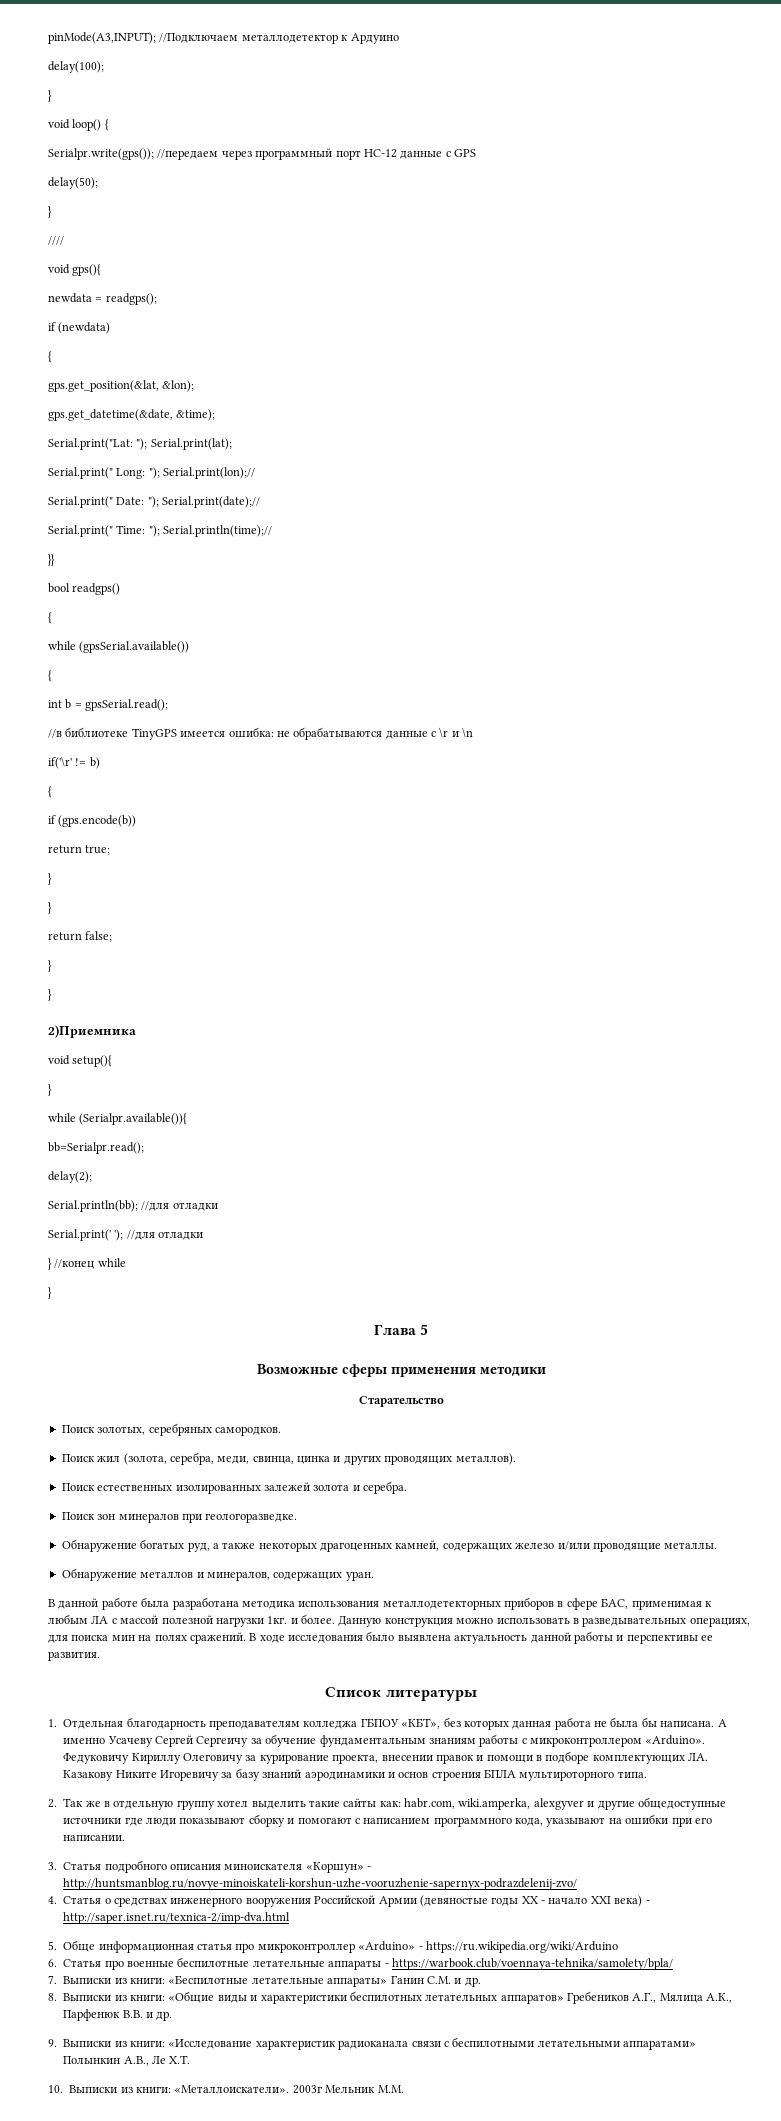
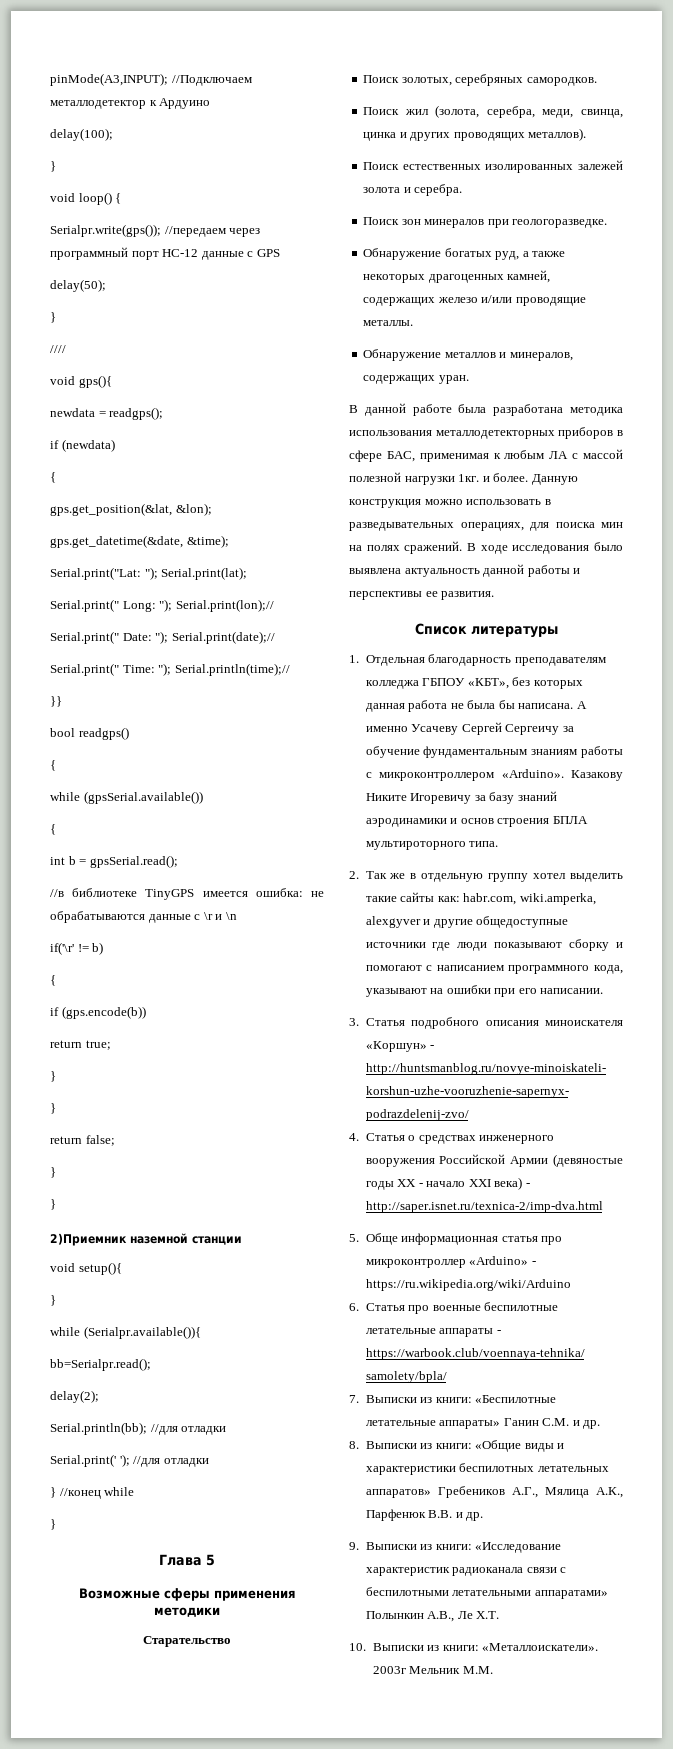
- 2)Приемника
+ 2)Приемник наземной станции
- Федуковичу Кириллу Олеговичу за курирование проекта, внесении правок и помощи в подборе комплектующих ЛА. Казакову Никите Игоревичу за базу знаний аэродинамики и основ строения БПЛА мультироторного типа.
+ Казакову Никите Игоревичу за базу знаний аэродинамики и основ строения БПЛА мультироторного типа.

